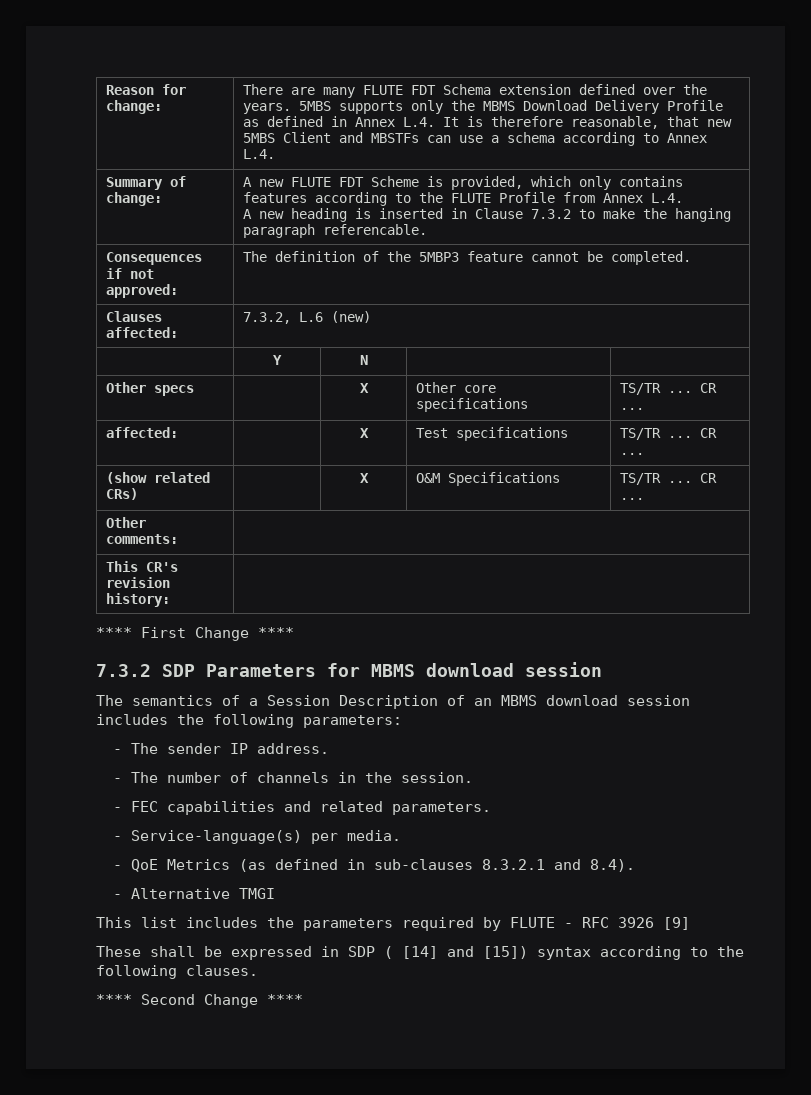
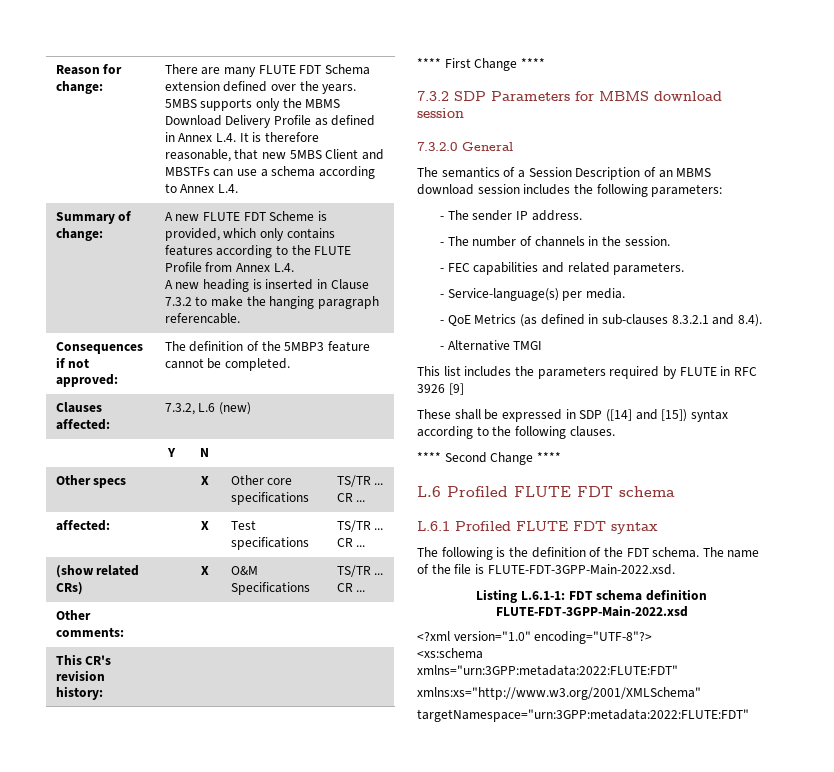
+ 7.3.2.0 General
- This list includes the parameters required by FLUTE - RFC 3926 [9]
+ This list includes the parameters required by FLUTE in RFC 3926 [9]
- These shall be expressed in SDP ( [14] and [15]) syntax according to the following clauses.
+ These shall be expressed in SDP ([14] and [15]) syntax according to the following clauses.
+ L.6 Profiled FLUTE FDT schema
+ L.6.1 Profiled FLUTE FDT syntax
+ The following is the definition of the FDT schema. The name of the file is FLUTE-FDT-3GPP-Main-2022.xsd.
+ Listing L.6.1-1: FDT schema definition FLUTE-FDT-3GPP-Main-2022.xsd
+ <?xml version="1.0" encoding="UTF-8"?>
+ <xs:schema
+ xmlns="urn:3GPP:metadata:2022:FLUTE:FDT"
+ xmlns:xs="http://www.w3.org/2001/XMLSchema"
+ targetNamespace="urn:3GPP:metadata:2022:FLUTE:FDT"

